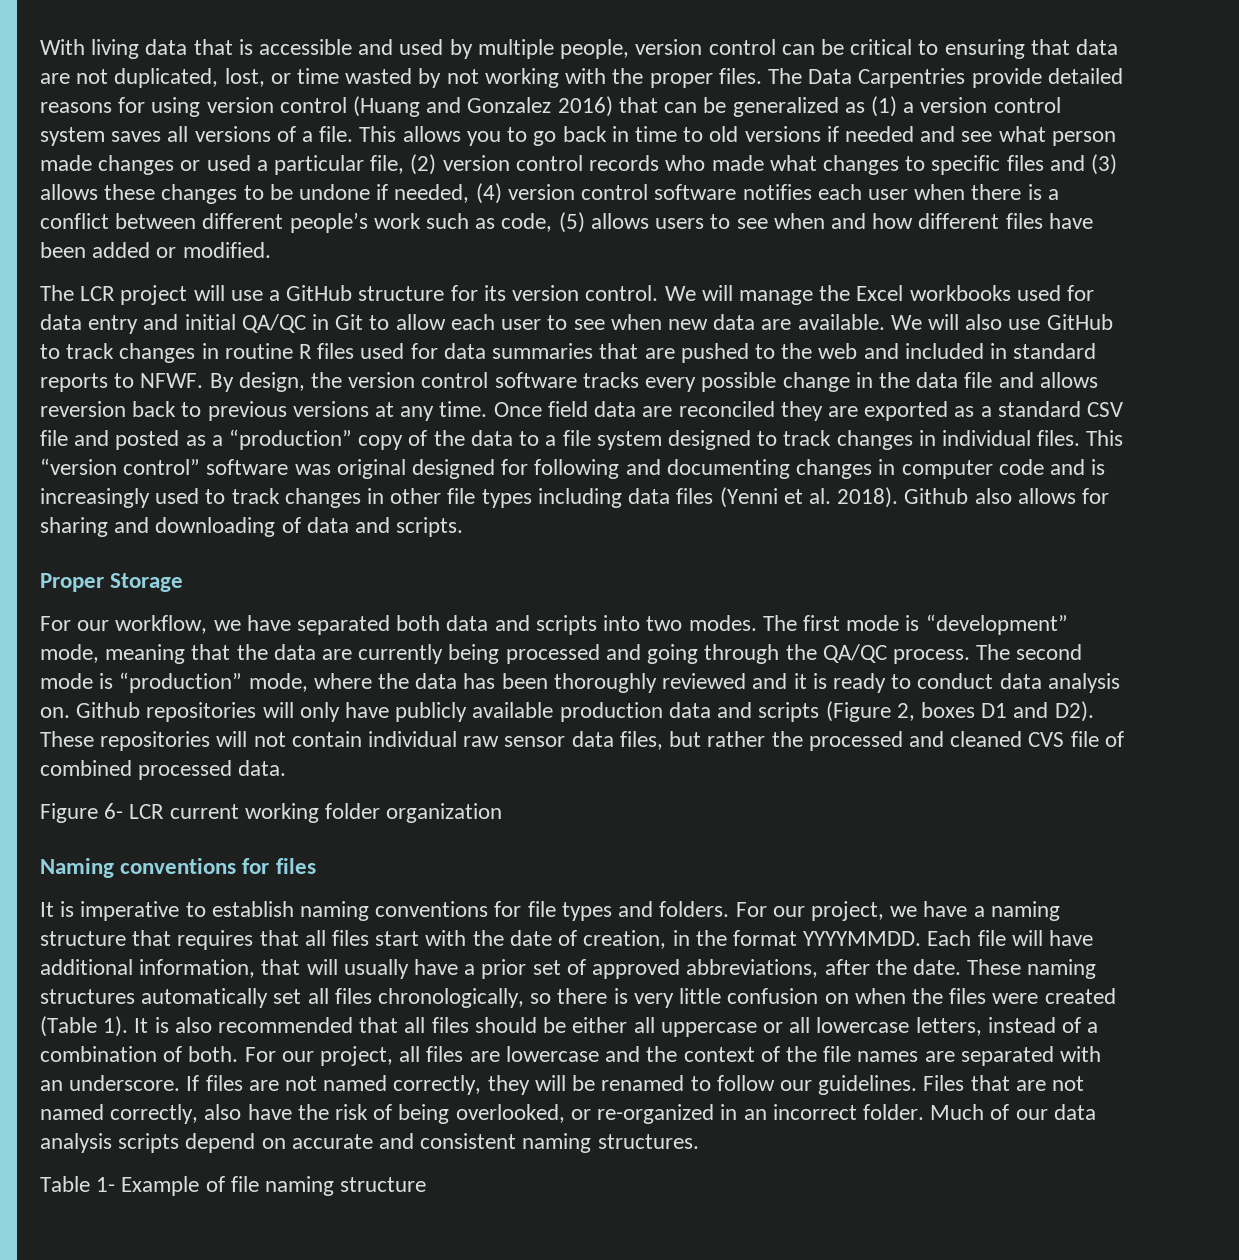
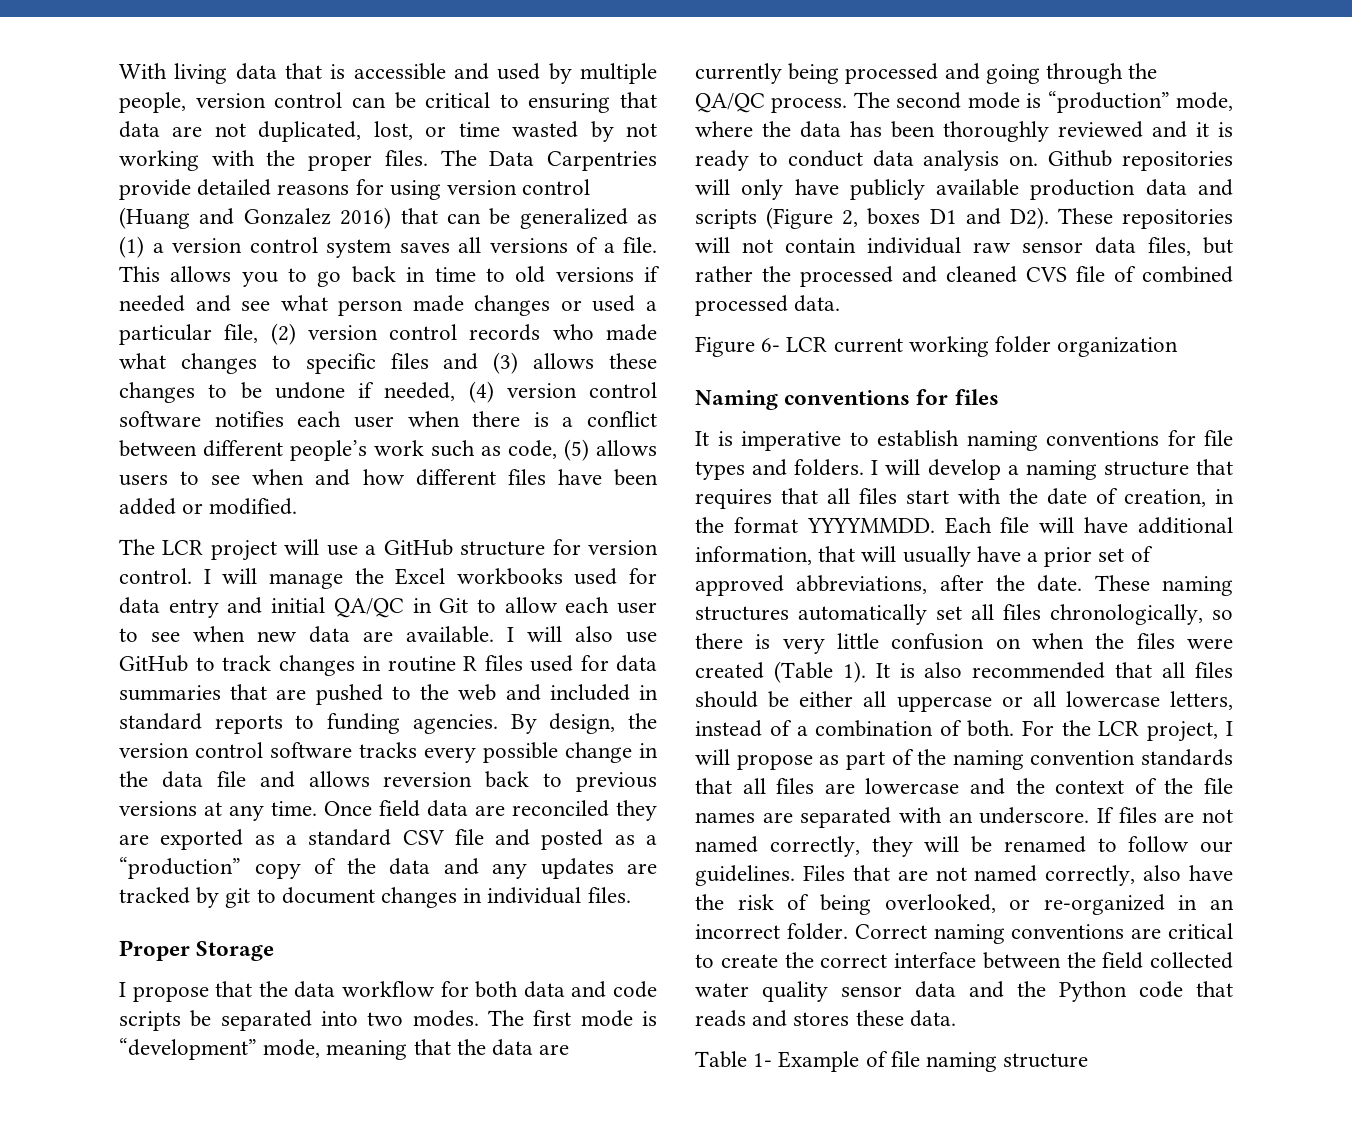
- The LCR project will use a GitHub structure for its version control.
+ The LCR project will use a GitHub structure for version control.
- We will manage the Excel workbooks used for data entry and initial QA/QC in Git to allow each user to see when new data are available.
+ I will manage the Excel workbooks used for data entry and initial QA/QC in Git to allow each user to see when new data are available.
- We will also use GitHub to track changes in routine R files used for data summaries that are pushed to the web and included in standard reports to NFWF.
+ I will also use GitHub to track changes in routine R files used for data summaries that are pushed to the web and included in standard reports to funding agencies.
- Once field data are reconciled they are exported as a standard CSV file and posted as a “production” copy of the data to a file system designed to track changes in individual files. This “version control” software was original designed for following and documenting changes in computer code and is increasingly used to track changes in other file types including data files (Yenni et al. 2018). Github also allows for sharing and downloading of data and scripts.
+ Once field data are reconciled they are exported as a standard CSV file and posted as a “production” copy of the data and any updates are tracked by git to document changes in individual files.
  Proper Storage
- For our workflow, we have separated both data and scripts into two modes.
+ I propose that the data workflow for both data and code scripts be separated into two modes.
- For our project, we have a naming structure that requires that all files start with the date of creation, in the format YYYYMMDD.
+ I will develop a naming structure that requires that all files start with the date of creation, in the format YYYYMMDD.
- For our project, all files are lowercase and the context of the file names are separated with an underscore.
+ For the LCR project, I will propose as part of the naming convention standards that all files are lowercase and the context of the file names are separated with an underscore.
- Much of our data analysis scripts depend on accurate and consistent naming structures.
+ Correct naming conventions are critical to create the correct interface between the field collected water quality sensor data and the Python code that reads and stores these data.

